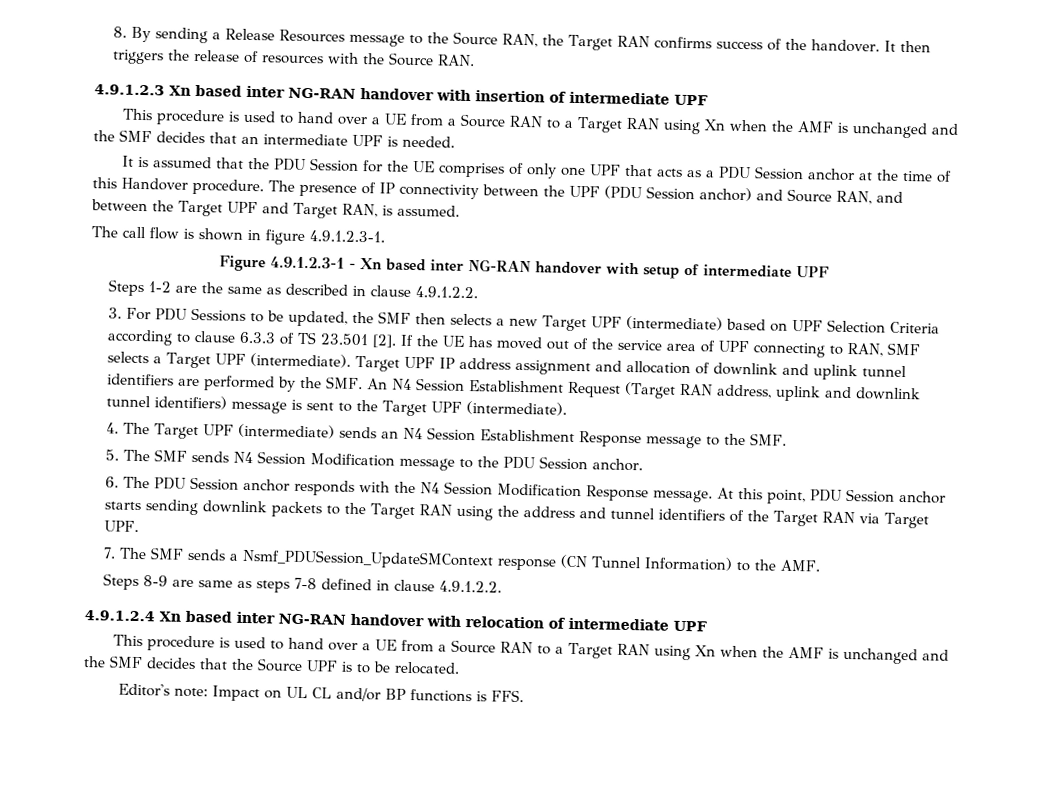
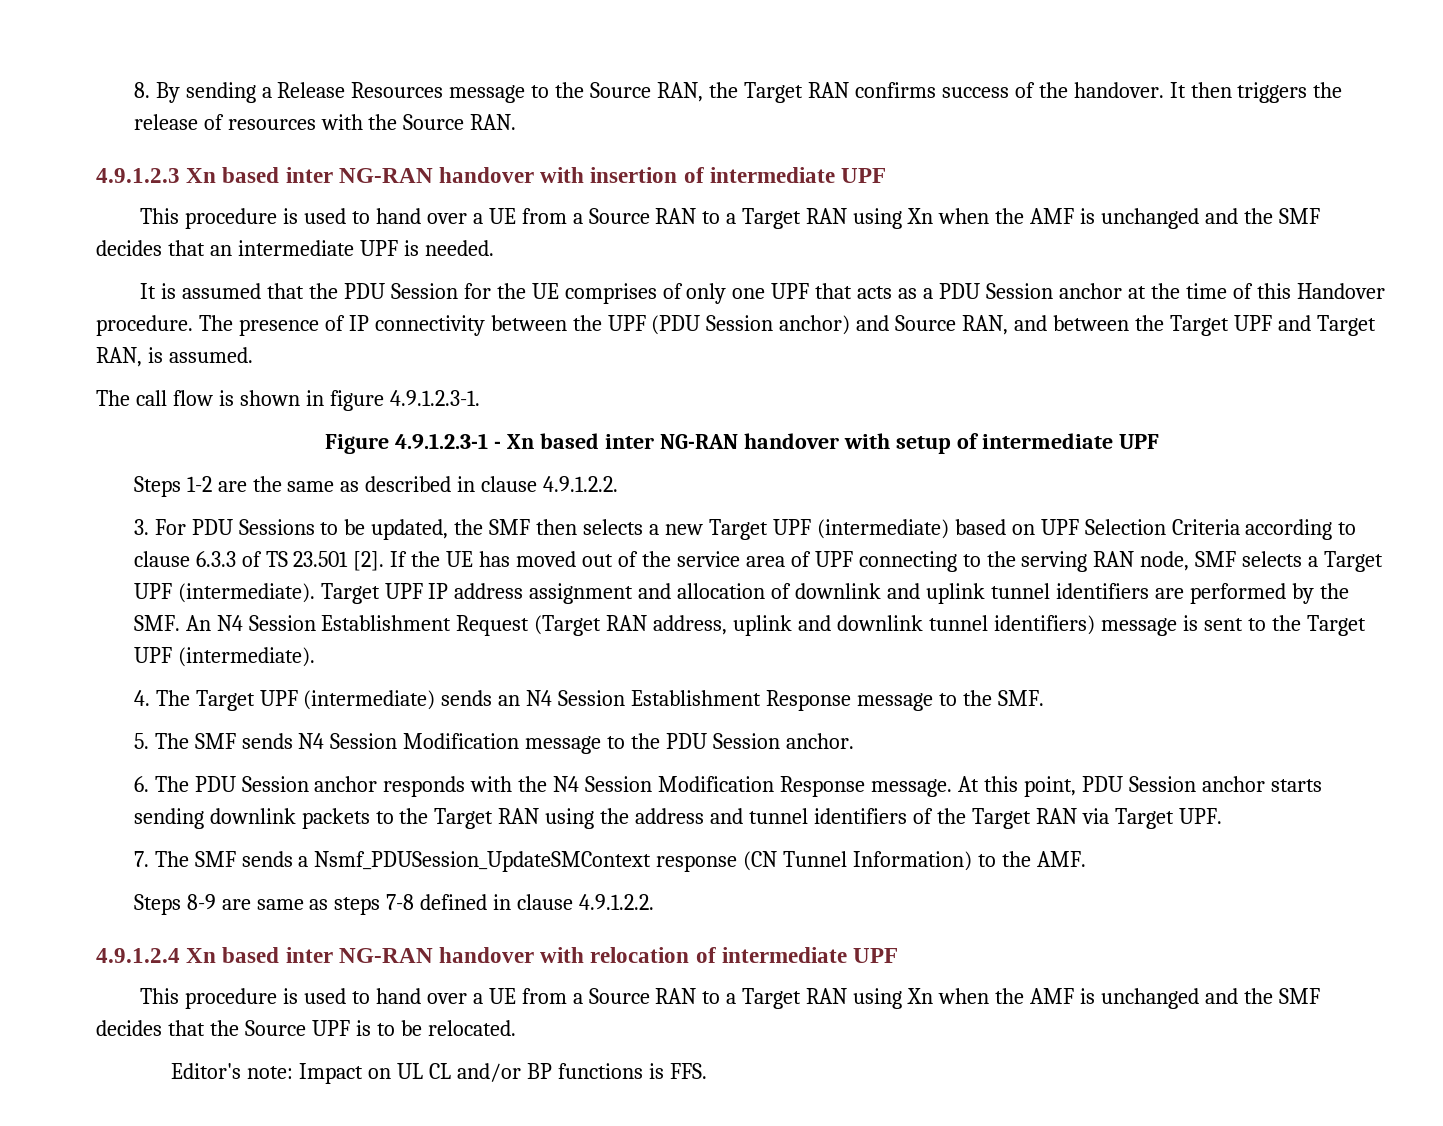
- If the UE has moved out of the service area of UPF connecting to RAN, SMF selects a Target UPF (intermediate).
+ If the UE has moved out of the service area of UPF connecting to the serving RAN node, SMF selects a Target UPF (intermediate).

